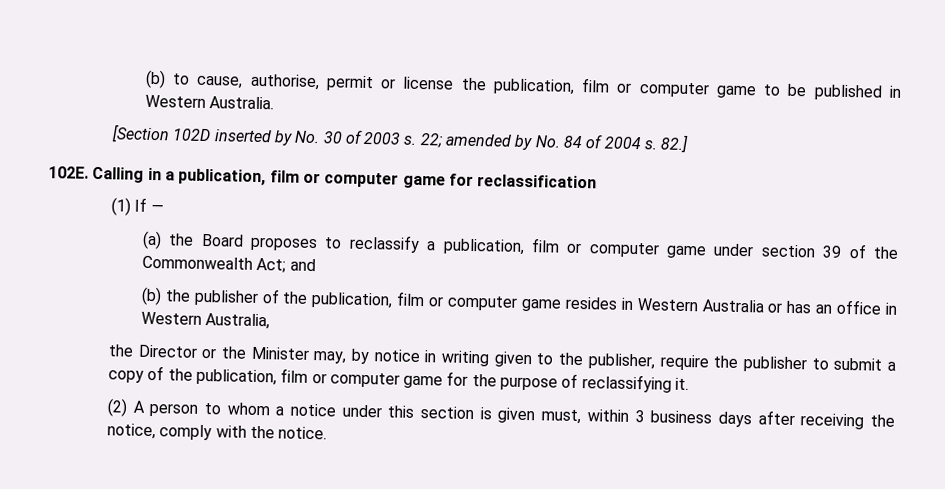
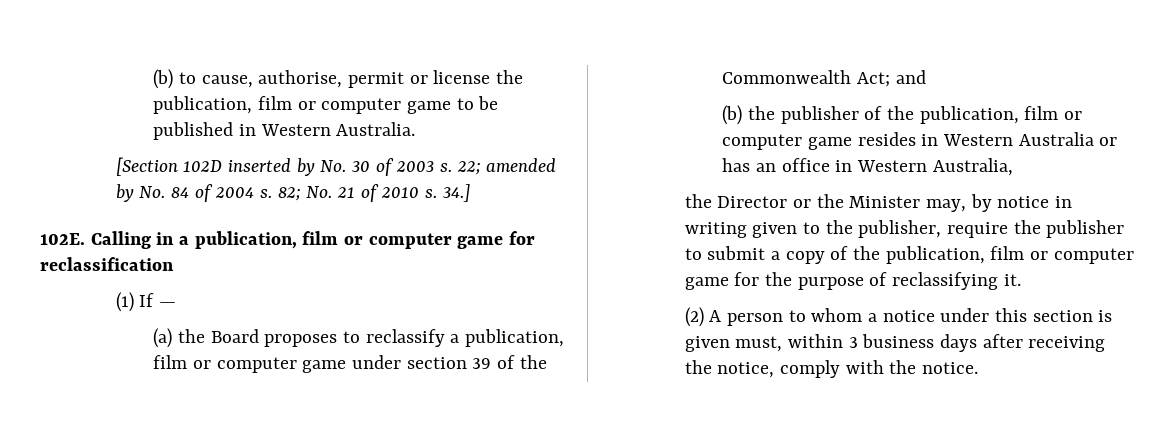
- 82.]
+ 82; No. 21 of 2010 s. 34.]

